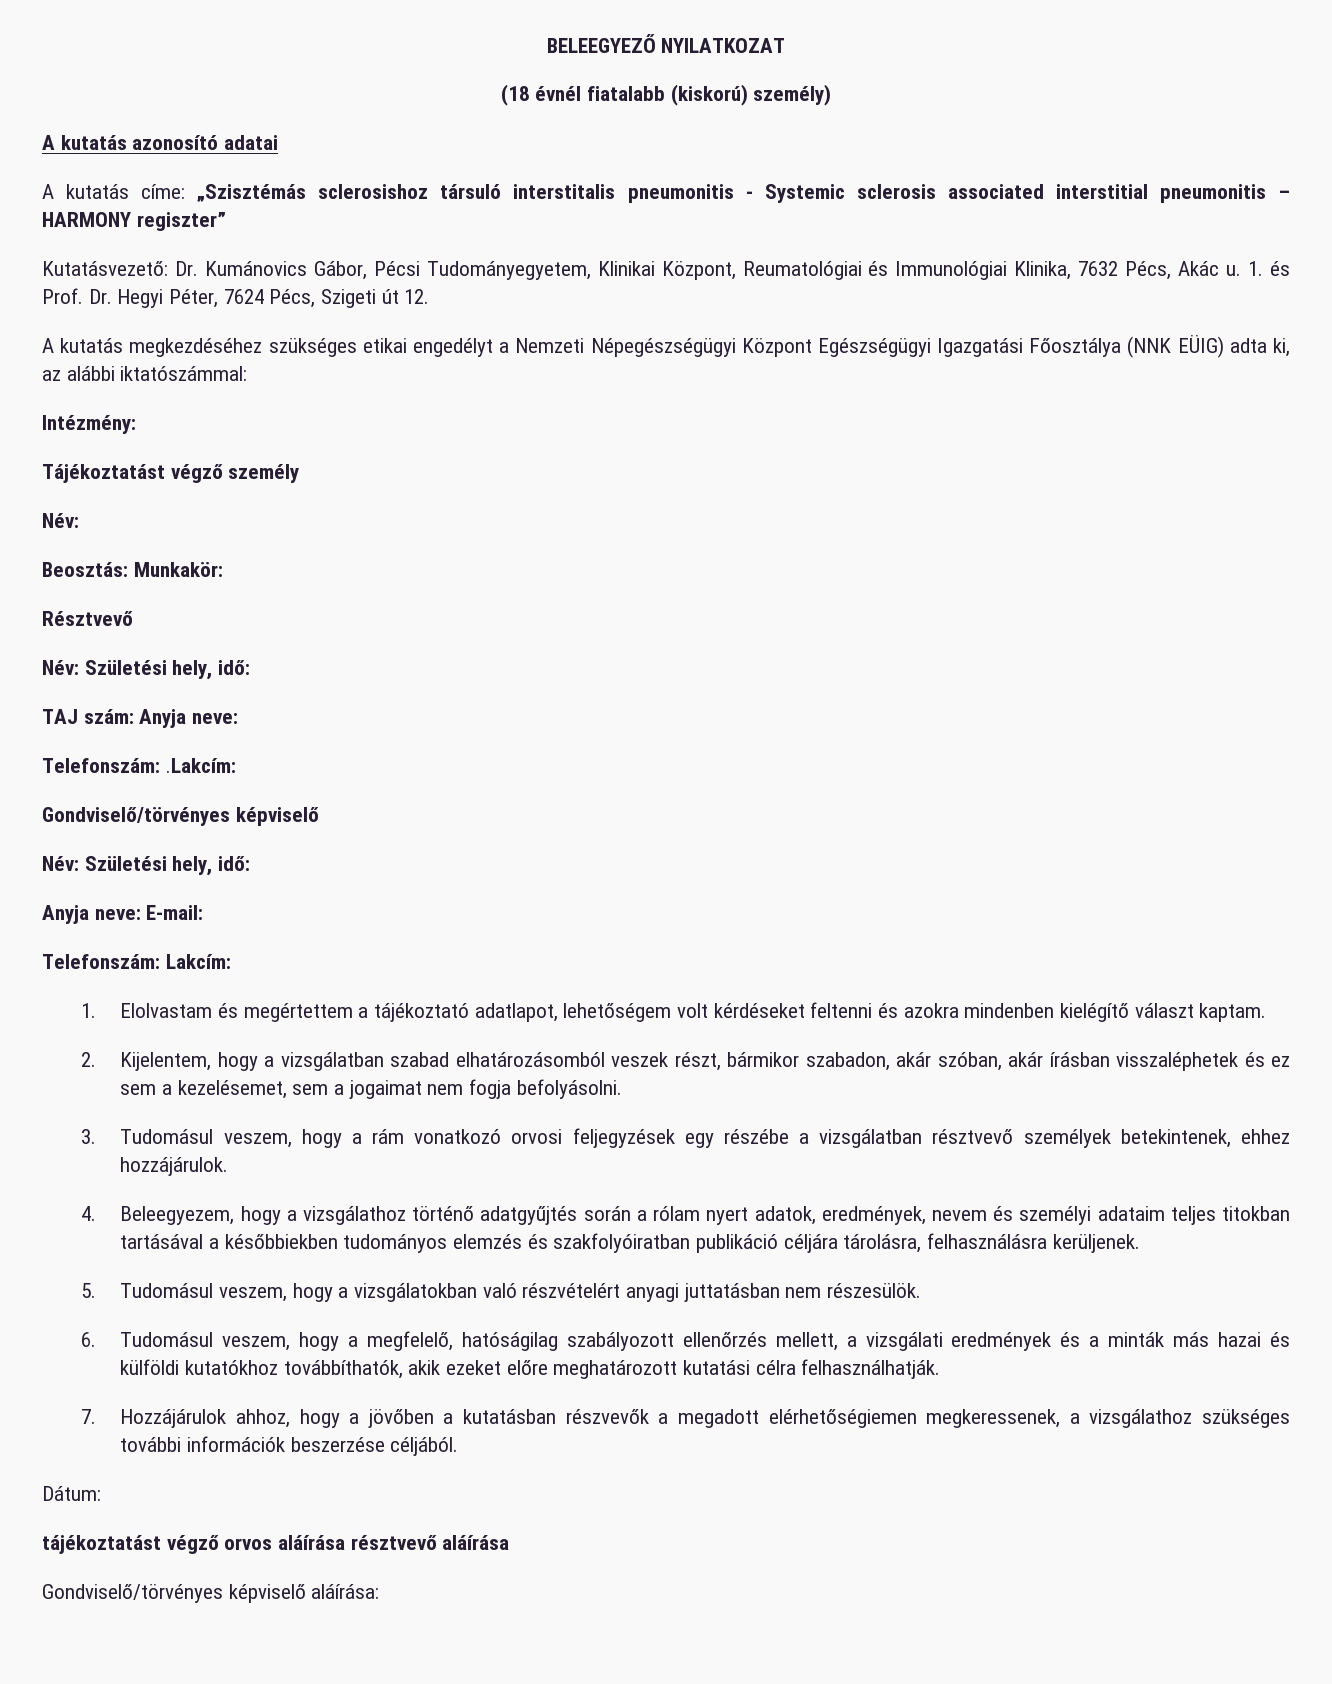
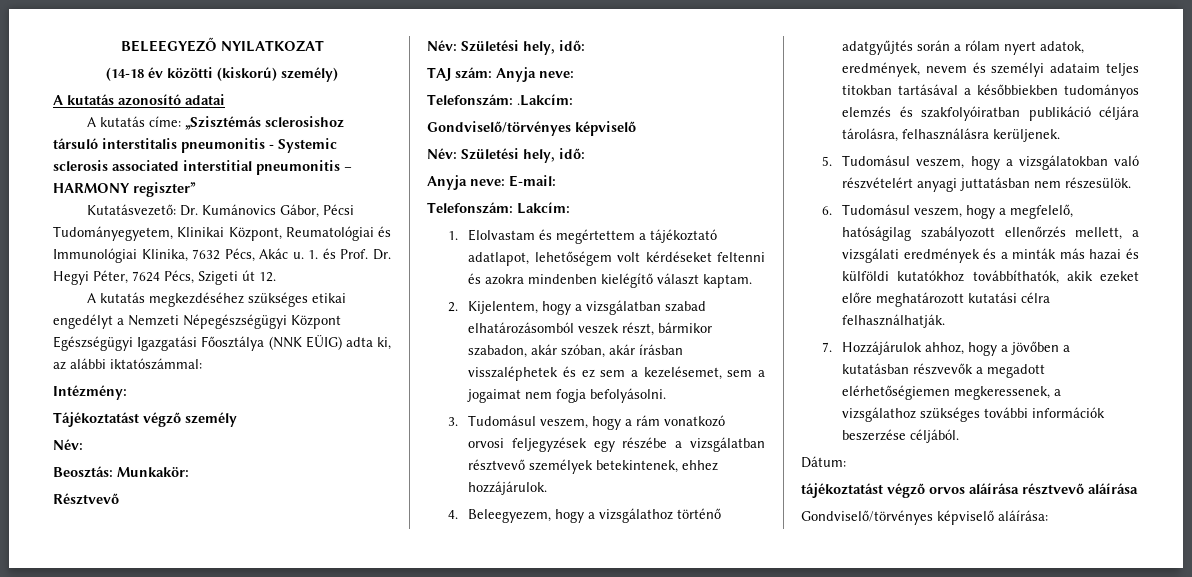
- (18 évnél fiatalabb (kiskorú) személy)
+ (14-18 év közötti (kiskorú) személy)

